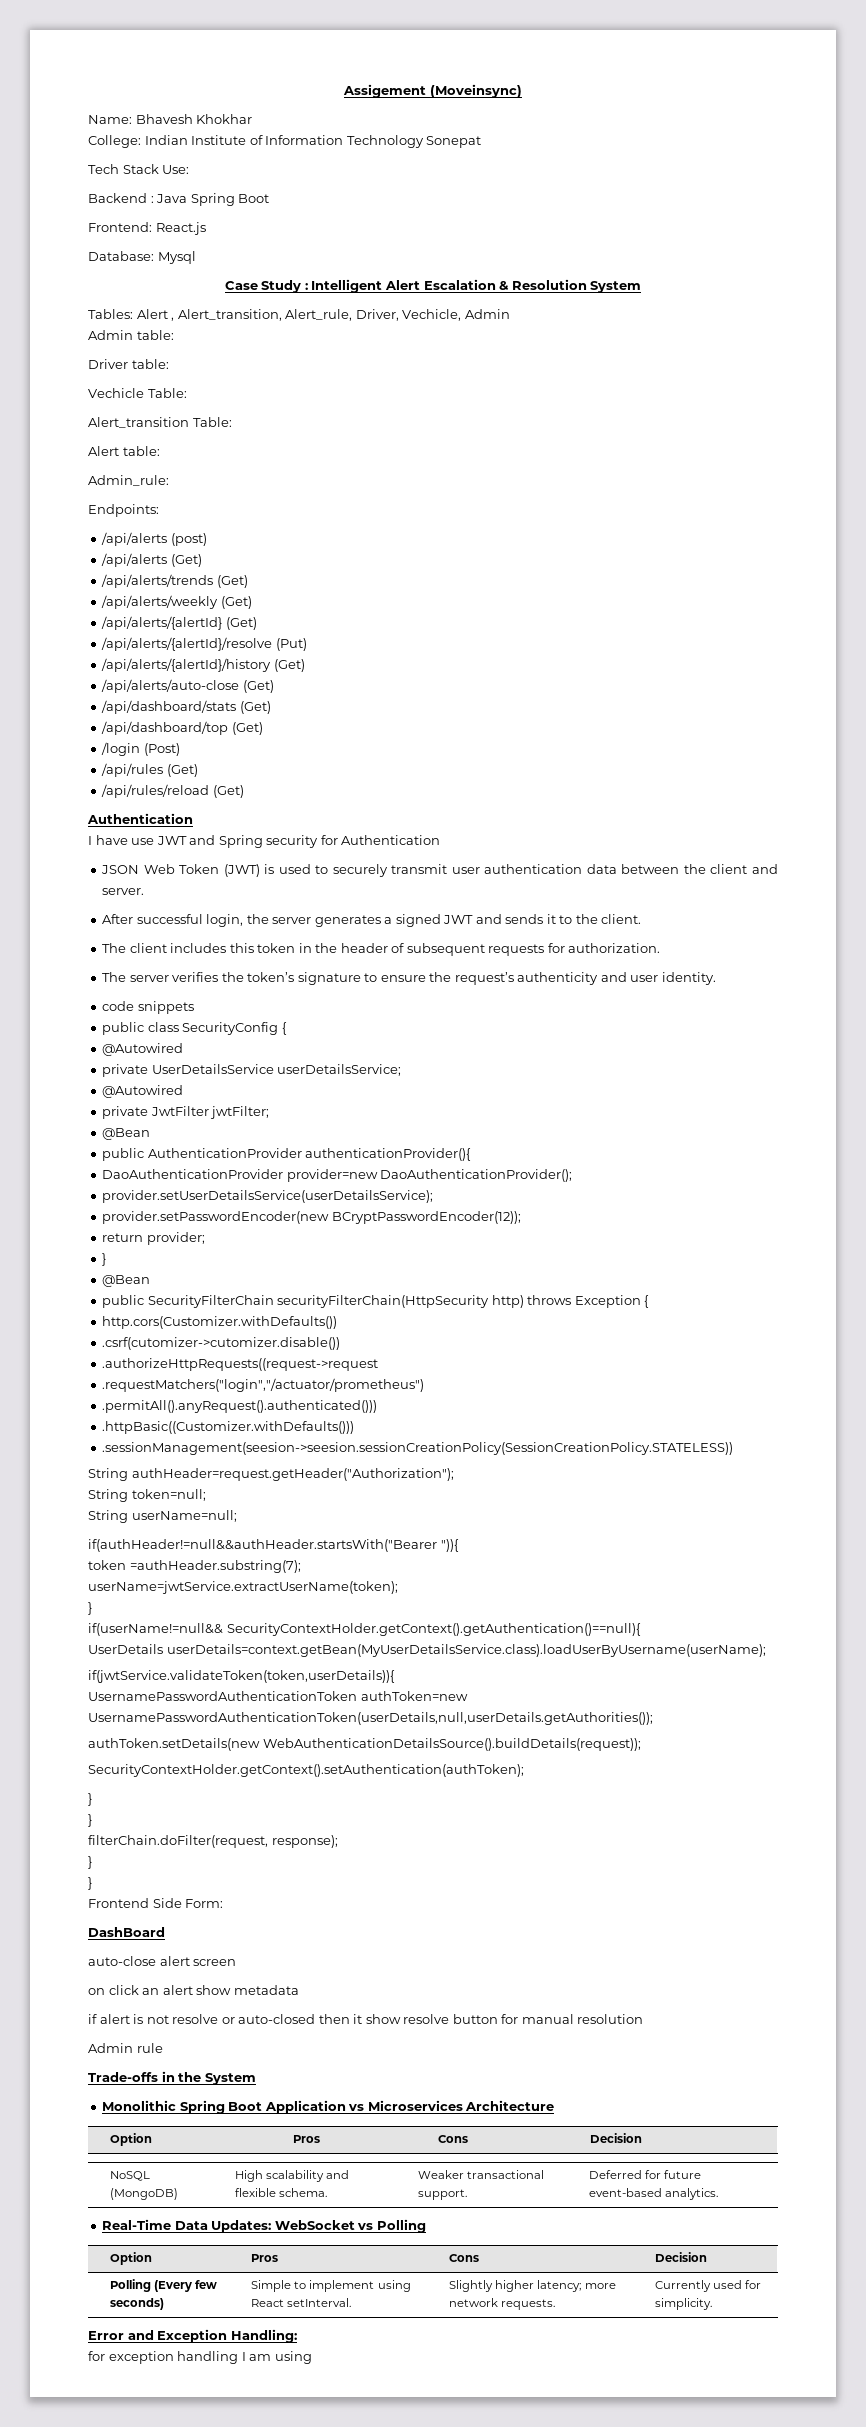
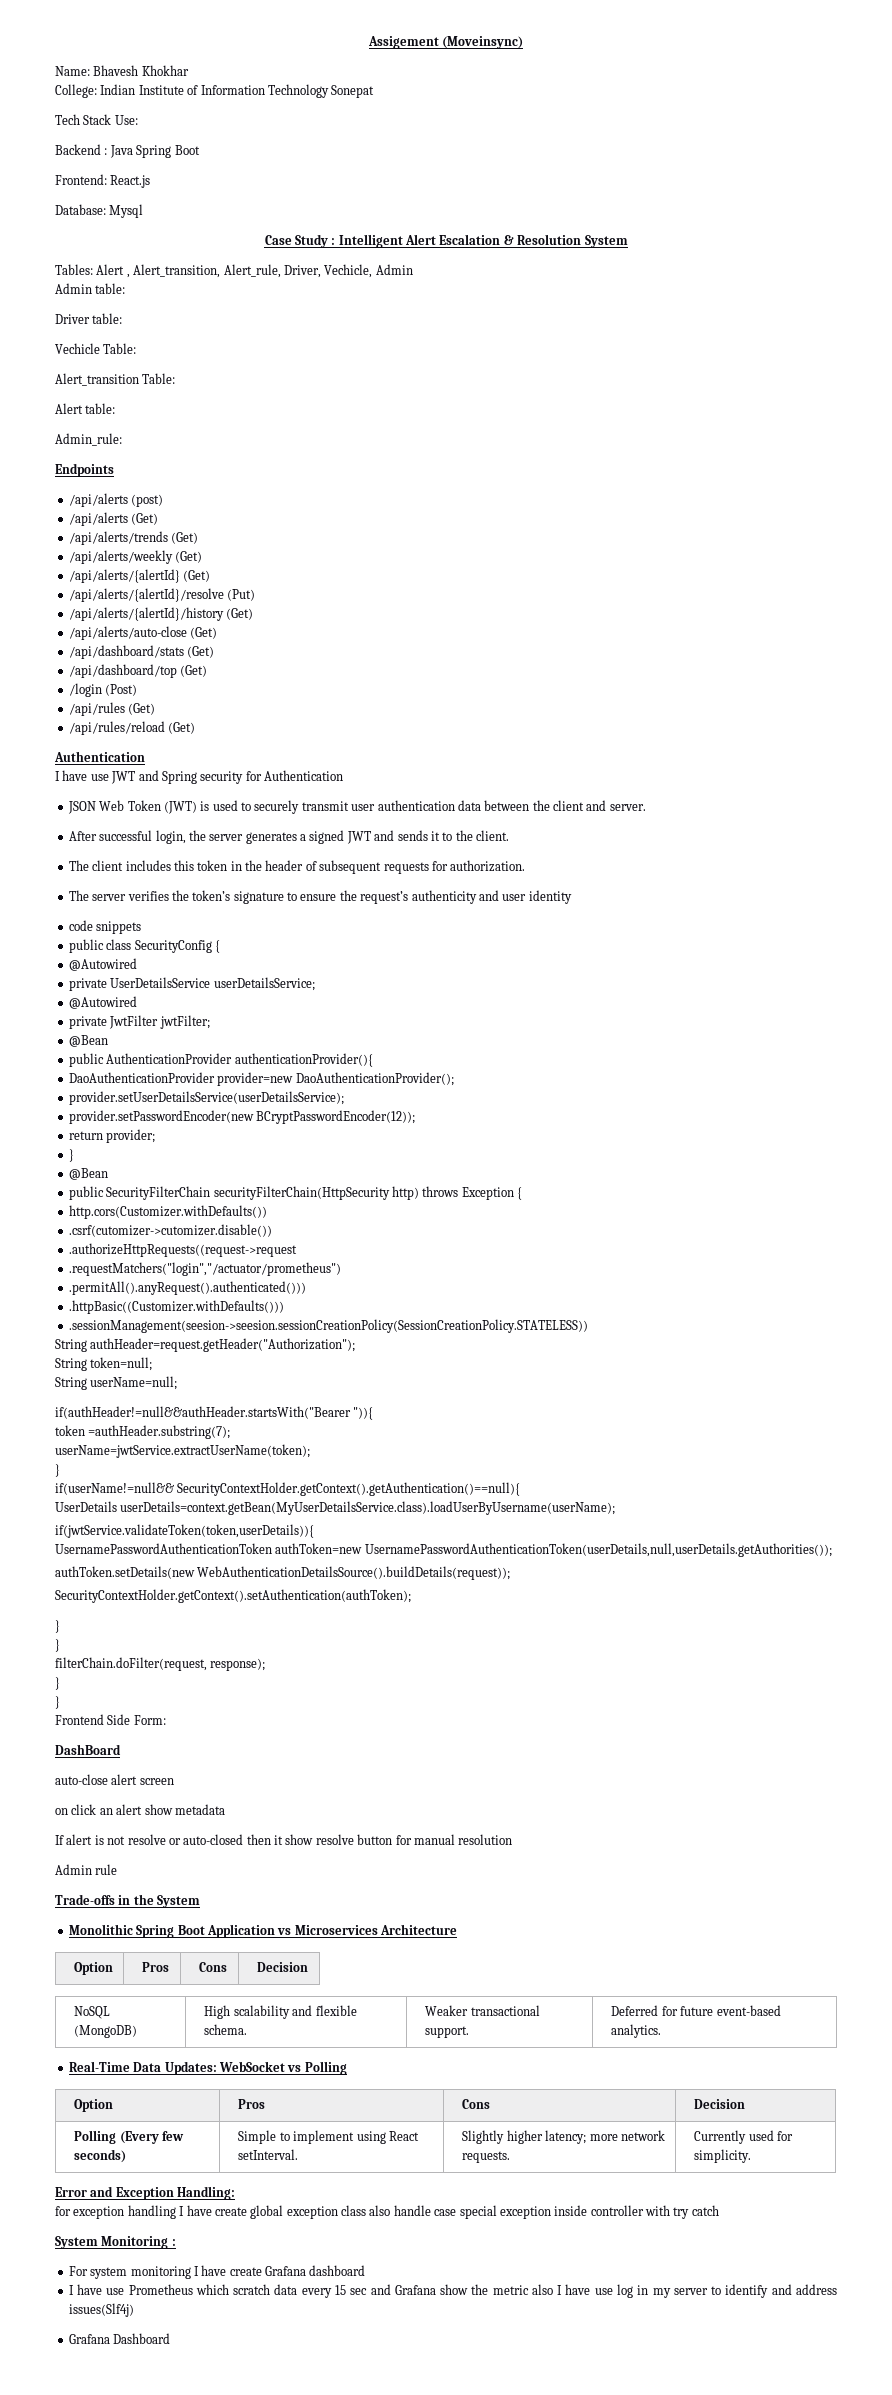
- Endpoints:
+ Endpoints
- The server verifies the token’s signature to ensure the request’s authenticity and user identity.
+ The server verifies the token’s signature to ensure the request’s authenticity and user identity
- if alert is not resolve or auto-closed then it show resolve button for manual resolution
+ If alert is not resolve or auto-closed then it show resolve button for manual resolution
- for exception handling I am using
+ for exception handling I have create global exception class also handle case special exception inside controller with try catch
+ System Monitoring :
+ For system monitoring I have create Grafana dashboard
+ I have use Prometheus which scratch data every 15 sec and Grafana show the metric also I have use log in my server to identify and address issues(Slf4j)
+ Grafana Dashboard

